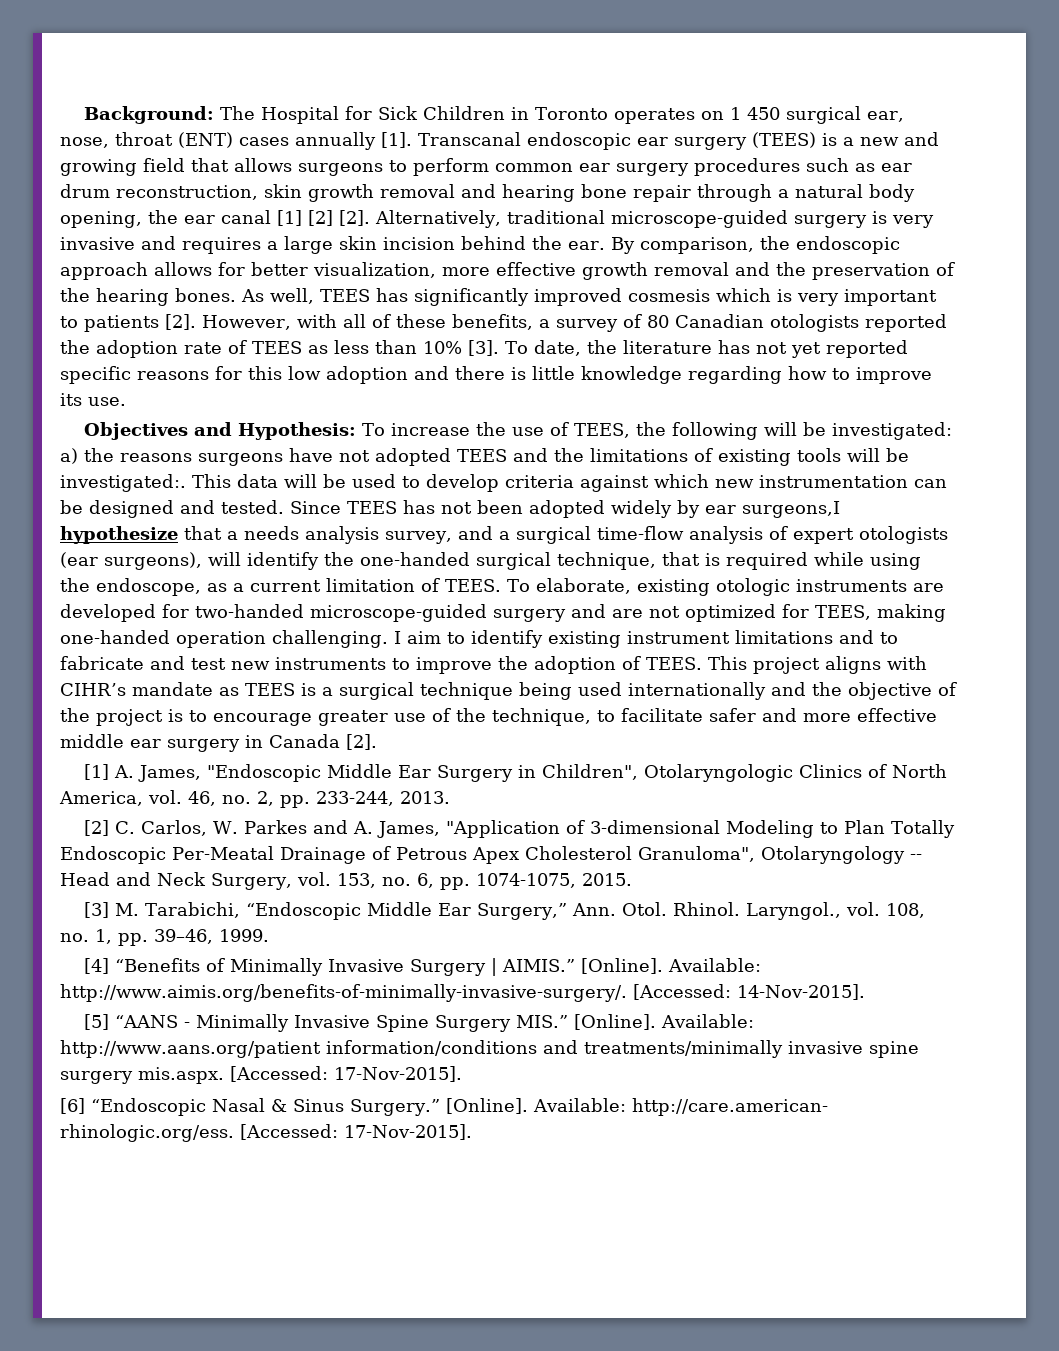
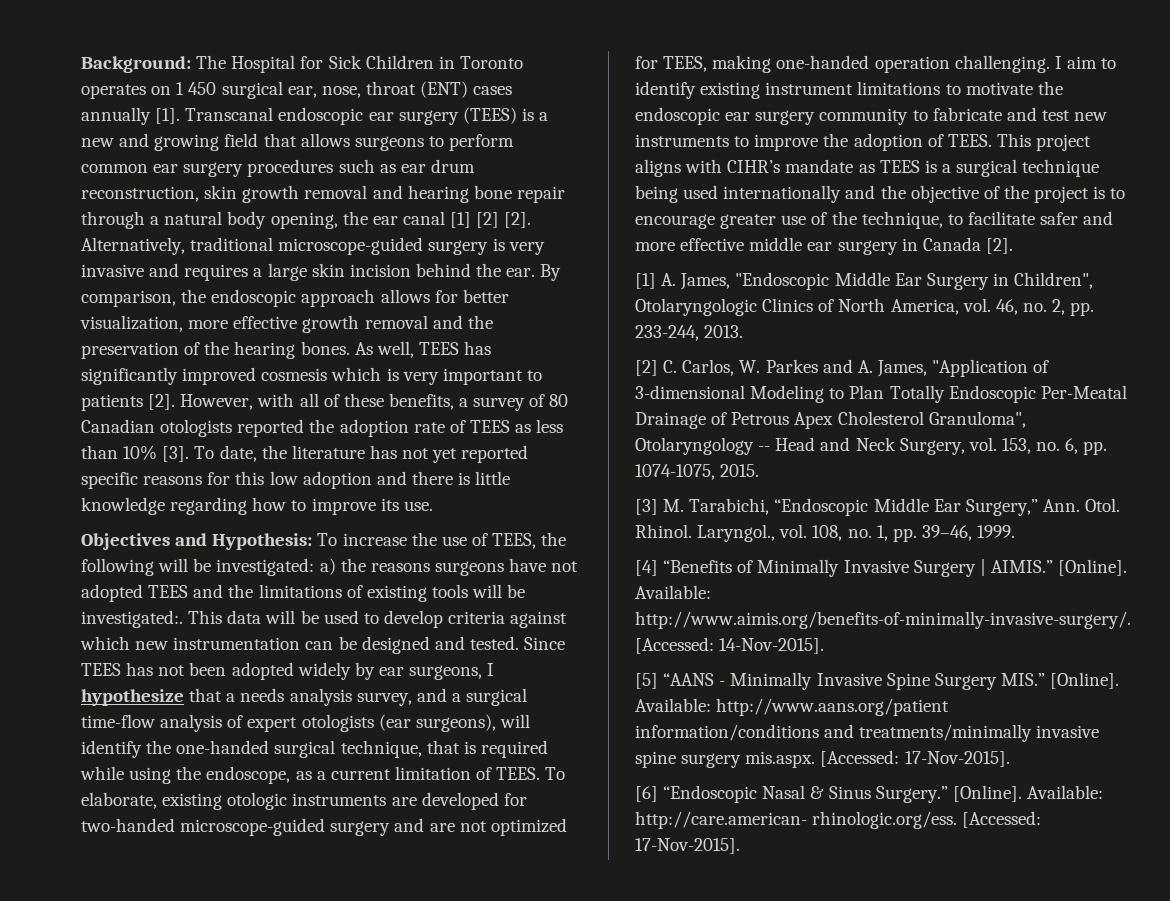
- Since TEES has not been adopted widely by ear surgeons,I hypothesize that a needs analysis survey, and a surgical time-flow analysis of expert otologists (ear surgeons), will identify the one-handed surgical technique, that is required while using the endoscope, as a current limitation of TEES.
+ Since TEES has not been adopted widely by ear surgeons, I hypothesize that a needs analysis survey, and a surgical time-flow analysis of expert otologists (ear surgeons), will identify the one-handed surgical technique, that is required while using the endoscope, as a current limitation of TEES.
- I aim to identify existing instrument limitations and to fabricate and test new instruments to improve the adoption of TEES.
+ I aim to identify existing instrument limitations to motivate the endoscopic ear surgery community to fabricate and test new instruments to improve the adoption of TEES.

